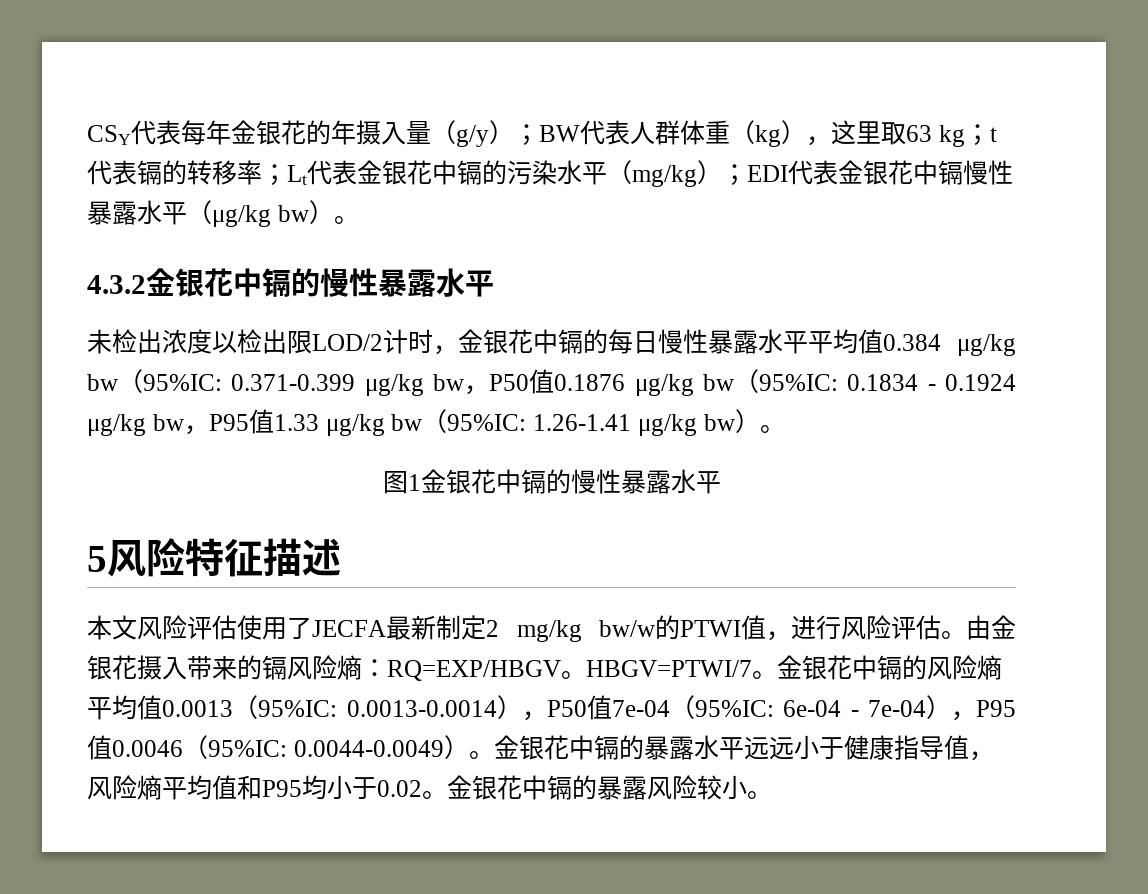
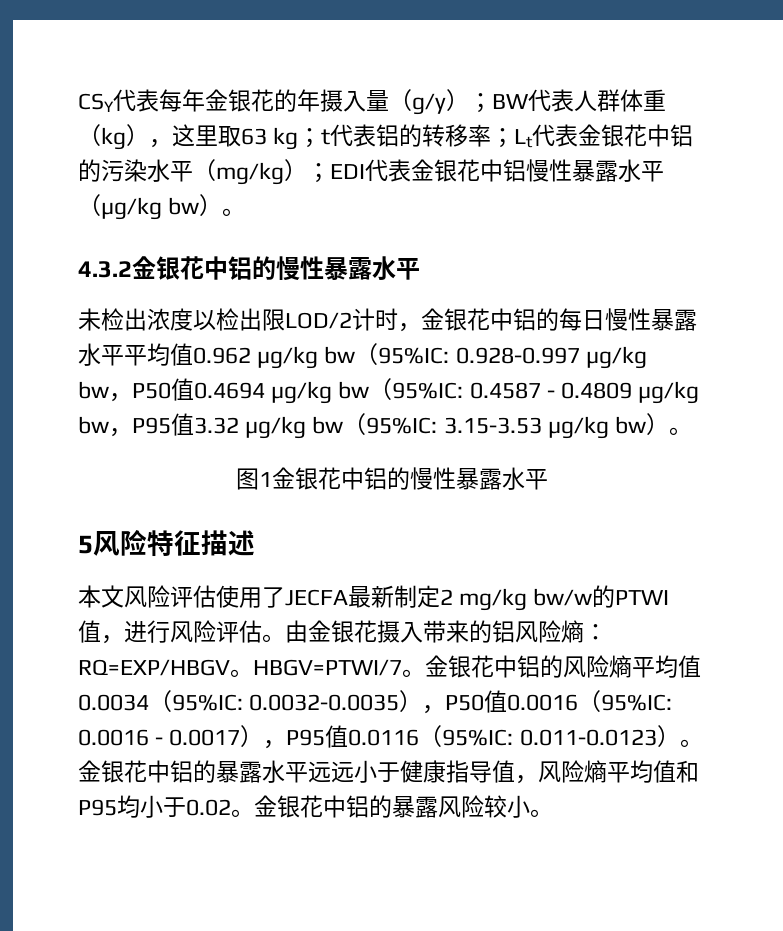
- CSY代表每年金银花的年摄入量（g/y）；BW代表人群体重（kg），这里取63 kg；t代表镉的转移率；Lt代表金银花中镉的污染水平（mg/kg）；EDI代表金银花中镉慢性暴露水平（μg/kg bw）。
+ CSY代表每年金银花的年摄入量（g/y）；BW代表人群体重（kg），这里取63 kg；t代表铝的转移率；Lt代表金银花中铝的污染水平（mg/kg）；EDI代表金银花中铝慢性暴露水平（μg/kg bw）。
- 4.3.2金银花中镉的慢性暴露水平
+ 4.3.2金银花中铝的慢性暴露水平
- 未检出浓度以检出限LOD/2计时，金银花中镉的每日慢性暴露水平平均值0.384 μg/kg bw（95%IC: 0.371-0.399 μg/kg bw，P50值0.1876 μg/kg bw（95%IC: 0.1834 - 0.1924 μg/kg bw，P95值1.33 μg/kg bw（95%IC: 1.26-1.41 μg/kg bw）。
+ 未检出浓度以检出限LOD/2计时，金银花中铝的每日慢性暴露水平平均值0.962 μg/kg bw（95%IC: 0.928-0.997 μg/kg bw，P50值0.4694 μg/kg bw（95%IC: 0.4587 - 0.4809 μg/kg bw，P95值3.32 μg/kg bw（95%IC: 3.15-3.53 μg/kg bw）。
- 图1金银花中镉的慢性暴露水平
+ 图1金银花中铝的慢性暴露水平
- 由金银花摄入带来的镉风险熵：RQ=EXP/HBGV。
+ 由金银花摄入带来的铝风险熵：RQ=EXP/HBGV。
- 金银花中镉的风险熵平均值0.0013（95%IC: 0.0013-0.0014），P50值7e-04（95%IC: 6e-04 - 7e-04），P95值0.0046（95%IC: 0.0044-0.0049）。
+ 金银花中铝的风险熵平均值0.0034（95%IC: 0.0032-0.0035），P50值0.0016（95%IC: 0.0016 - 0.0017），P95值0.0116（95%IC: 0.011-0.0123）。
- 金银花中镉的暴露水平远远小于健康指导值，风险熵平均值和P95均小于0.02。
+ 金银花中铝的暴露水平远远小于健康指导值，风险熵平均值和P95均小于0.02。
- 金银花中镉的暴露风险较小。
+ 金银花中铝的暴露风险较小。

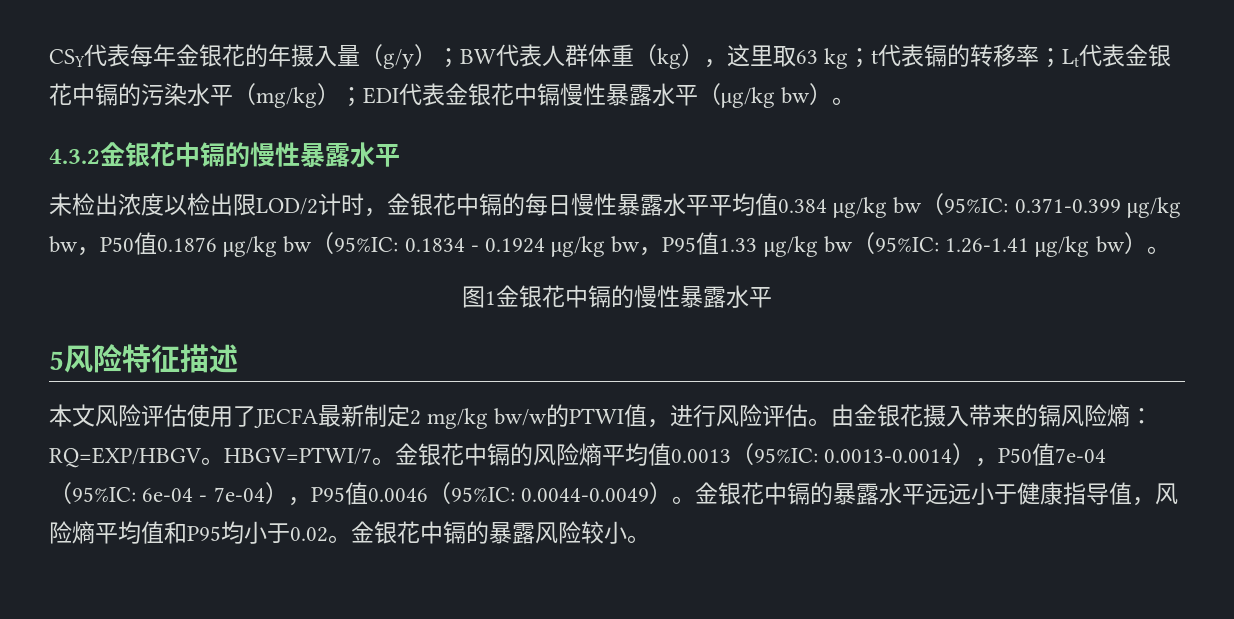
- CSY代表每年金银花的年摄入量（g/y）；BW代表人群体重（kg），这里取63 kg；t代表铝的转移率；Lt代表金银花中铝的污染水平（mg/kg）；EDI代表金银花中铝慢性暴露水平（μg/kg bw）。
+ CSY代表每年金银花的年摄入量（g/y）；BW代表人群体重（kg），这里取63 kg；t代表镉的转移率；Lt代表金银花中镉的污染水平（mg/kg）；EDI代表金银花中镉慢性暴露水平（μg/kg bw）。
- 4.3.2金银花中铝的慢性暴露水平
+ 4.3.2金银花中镉的慢性暴露水平
- 未检出浓度以检出限LOD/2计时，金银花中铝的每日慢性暴露水平平均值0.962 μg/kg bw（95%IC: 0.928-0.997 μg/kg bw，P50值0.4694 μg/kg bw（95%IC: 0.4587 - 0.4809 μg/kg bw，P95值3.32 μg/kg bw（95%IC: 3.15-3.53 μg/kg bw）。
+ 未检出浓度以检出限LOD/2计时，金银花中镉的每日慢性暴露水平平均值0.384 μg/kg bw（95%IC: 0.371-0.399 μg/kg bw，P50值0.1876 μg/kg bw（95%IC: 0.1834 - 0.1924 μg/kg bw，P95值1.33 μg/kg bw（95%IC: 1.26-1.41 μg/kg bw）。
- 图1金银花中铝的慢性暴露水平
+ 图1金银花中镉的慢性暴露水平
- 由金银花摄入带来的铝风险熵：RQ=EXP/HBGV。
+ 由金银花摄入带来的镉风险熵：RQ=EXP/HBGV。
- 金银花中铝的风险熵平均值0.0034（95%IC: 0.0032-0.0035），P50值0.0016（95%IC: 0.0016 - 0.0017），P95值0.0116（95%IC: 0.011-0.0123）。
+ 金银花中镉的风险熵平均值0.0013（95%IC: 0.0013-0.0014），P50值7e-04（95%IC: 6e-04 - 7e-04），P95值0.0046（95%IC: 0.0044-0.0049）。
- 金银花中铝的暴露水平远远小于健康指导值，风险熵平均值和P95均小于0.02。
+ 金银花中镉的暴露水平远远小于健康指导值，风险熵平均值和P95均小于0.02。
- 金银花中铝的暴露风险较小。
+ 金银花中镉的暴露风险较小。

